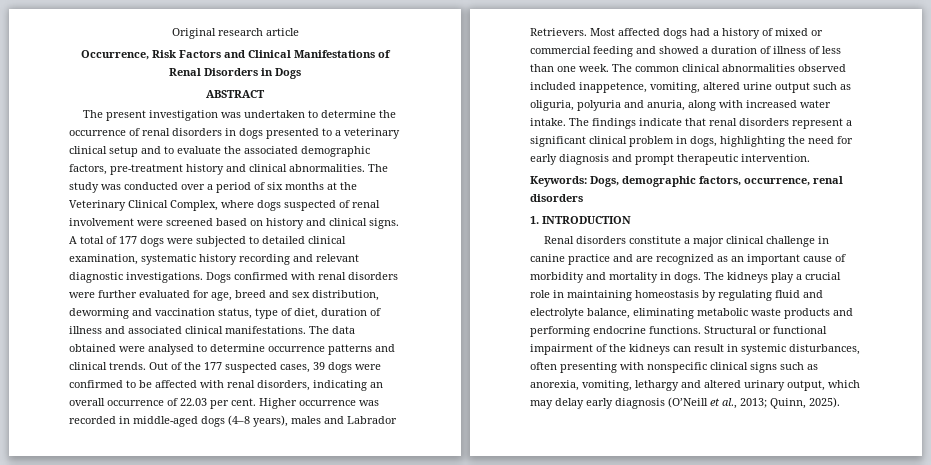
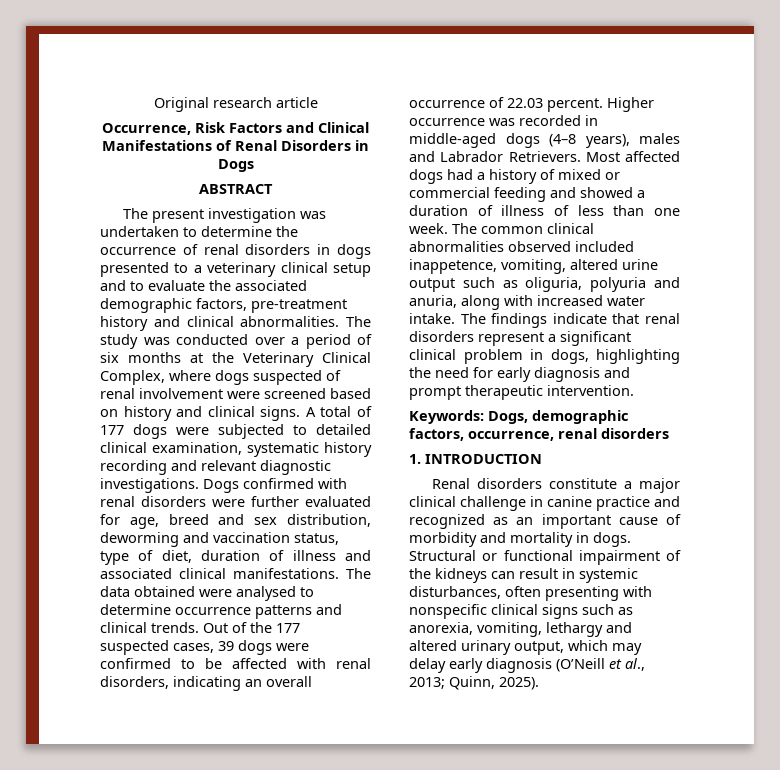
- Out of the 177 suspected cases, 39 dogs were confirmed to be affected with renal disorders, indicating an overall occurrence of 22.03 per cent.
+ Out of the 177 suspected cases, 39 dogs were confirmed to be affected with renal disorders, indicating an overall occurrence of 22.03 percent.
- Renal disorders constitute a major clinical challenge in canine practice and are recognized as an important cause of morbidity and mortality in dogs.
+ Renal disorders constitute a major clinical challenge in canine practice and recognized as an important cause of morbidity and mortality in dogs.
- The kidneys play a crucial role in maintaining homeostasis by regulating fluid and electrolyte balance, eliminating metabolic waste products and performing endocrine functions.

